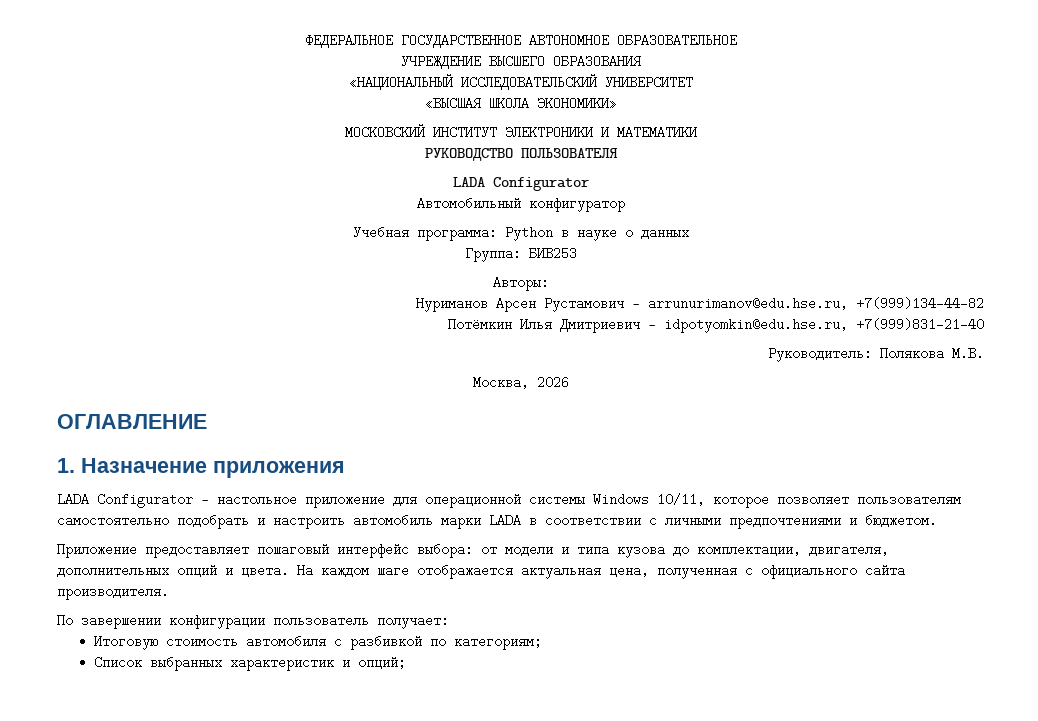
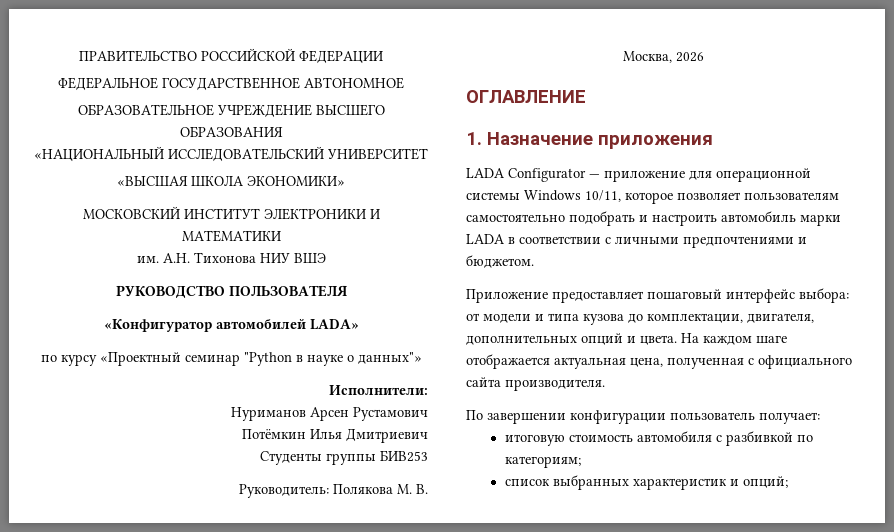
+ ПРАВИТЕЛЬСТВО РОССИЙСКОЙ ФЕДЕРАЦИИ
- ФЕДЕРАЛЬНОЕ ГОСУДАРСТВЕННОЕ АВТОНОМНОЕ ОБРАЗОВАТЕЛЬНОЕ
- УЧРЕЖДЕНИЕ ВЫСШЕГО ОБРАЗОВАНИЯ
+ ФЕДЕРАЛЬНОЕ ГОСУДАРСТВЕННОЕ АВТОНОМНОЕ
+ ОБРАЗОВАТЕЛЬНОЕ УЧРЕЖДЕНИЕ ВЫСШЕГО ОБРАЗОВАНИЯ
+ им. А.Н. Тихонова НИУ ВШЭ
  РУКОВОДСТВО ПОЛЬЗОВАТЕЛЯ
- LADA Configurator
- Автомобильный конфигуратор
- Учебная программа: Python в науке о данных
- Группа: БИВ253
- Авторы:
+ «Конфигуратор автомобилей LADA»
+ по курсу «Проектный семинар "Python в науке о данных"»
+ Исполнители:
- Нуриманов Арсен Рустамович — arrunurimanov@edu.hse.ru, +7(999)134-44-82
+ Нуриманов Арсен Рустамович
- Потёмкин Илья Дмитриевич — idpotyomkin@edu.hse.ru, +7(999)831-21-40
+ Потёмкин Илья Дмитриевич
+ Студенты группы БИВ253
- Руководитель: Полякова М.В.
+ Руководитель: Полякова М. В.
- LADA Configurator — настольное приложение для операционной системы Windows 10/11, которое позволяет пользователям самостоятельно подобрать и настроить автомобиль марки LADA в соответствии с личными предпочтениями и бюджетом.
+ LADA Configurator — приложение для операционной системы Windows 10/11, которое позволяет пользователям самостоятельно подобрать и настроить автомобиль марки LADA в соответствии с личными предпочтениями и бюджетом.
- Итоговую стоимость автомобиля с разбивкой по категориям;
+ итоговую стоимость автомобиля с разбивкой по категориям;
- Список выбранных характеристик и опций;
+ список выбранных характеристик и опций;

